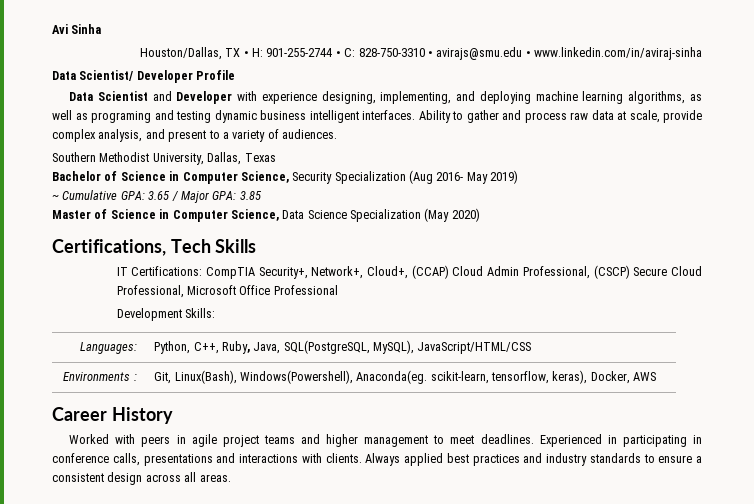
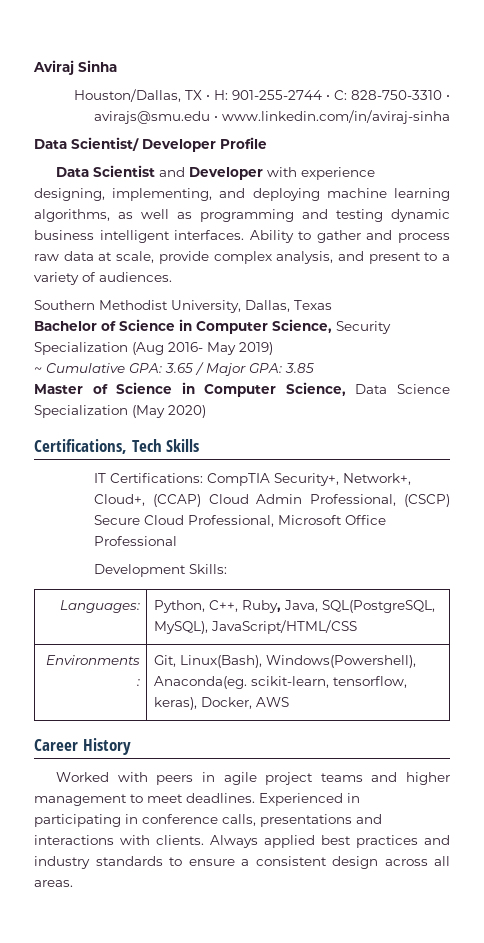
- Avi Sinha
+ Aviraj Sinha
- Data Scientist and Developer with experience designing, implementing, and deploying machine learning algorithms, as well as programing and testing dynamic business intelligent interfaces.
+ Data Scientist and Developer with experience designing, implementing, and deploying machine learning algorithms, as well as programming and testing dynamic business intelligent interfaces.

